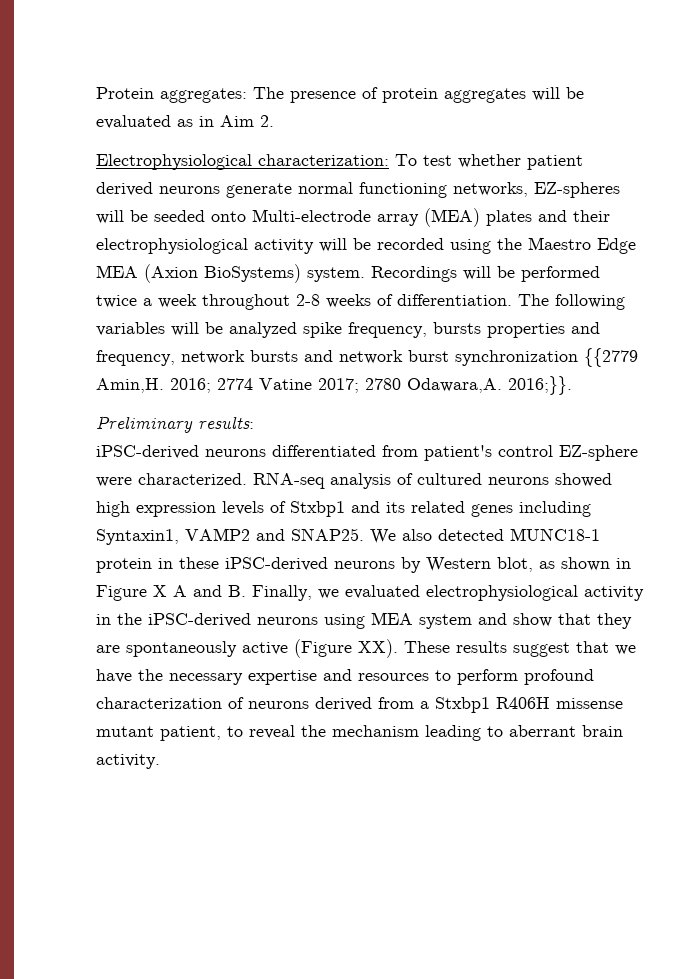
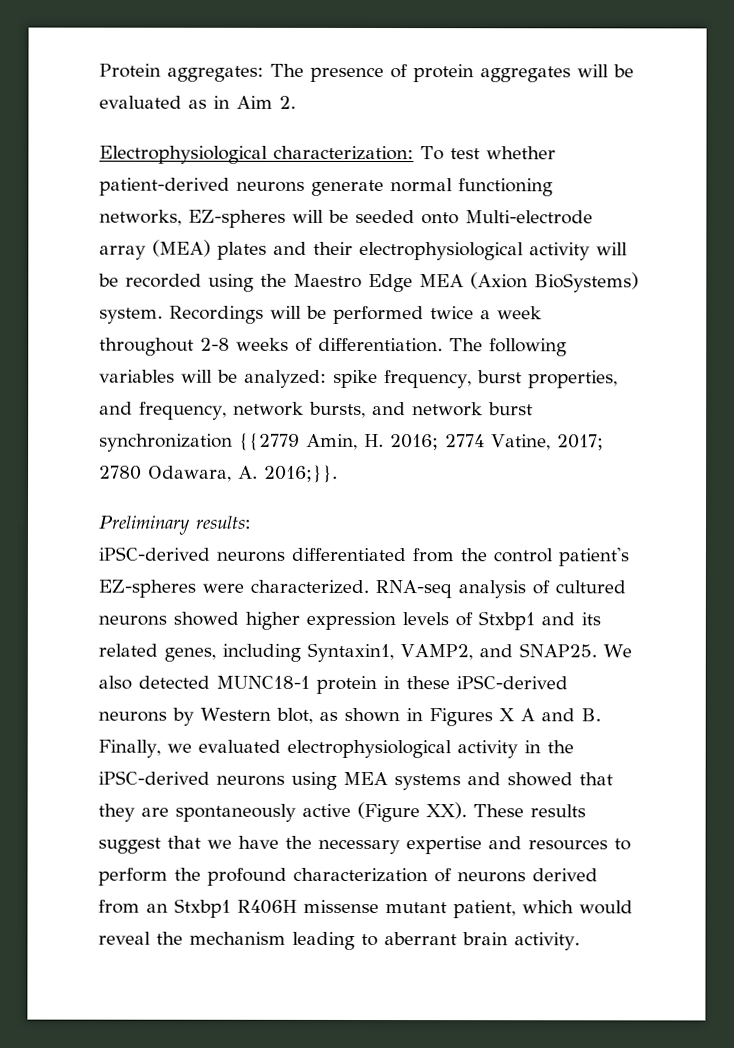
- Electrophysiological characterization: To test whether patient derived neurons generate normal functioning networks, EZ-spheres will be seeded onto Multi-electrode array (MEA) plates and their electrophysiological activity will be recorded using the Maestro Edge MEA (Axion BioSystems) system.
+ Electrophysiological characterization: To test whether patient-derived neurons generate normal functioning networks, EZ-spheres will be seeded onto Multi-electrode array (MEA) plates and their electrophysiological activity will be recorded using the Maestro Edge MEA (Axion BioSystems) system.
- The following variables will be analyzed spike frequency, bursts properties and frequency, network bursts and network burst synchronization {{2779 Amin,H. 2016; 2774 Vatine 2017; 2780 Odawara,A. 2016;}}.
+ The following variables will be analyzed: spike frequency, burst properties, and frequency, network bursts, and network burst synchronization {{2779 Amin, H. 2016; 2774 Vatine, 2017; 2780 Odawara, A. 2016;}}.
- iPSC-derived neurons differentiated from patient's control EZ-sphere were characterized.
+ iPSC-derived neurons differentiated from the control patient's EZ-spheres were characterized.
- RNA-seq analysis of cultured neurons showed high expression levels of Stxbp1 and its related genes including Syntaxin1, VAMP2 and SNAP25.
+ RNA-seq analysis of cultured neurons showed higher expression levels of Stxbp1 and its related genes, including Syntaxin1, VAMP2, and SNAP25.
- We also detected MUNC18-1 protein in these iPSC-derived neurons by Western blot, as shown in Figure X A and B. Finally, we evaluated electrophysiological activity in the iPSC-derived neurons using MEA system and show that they are spontaneously active (Figure XX). These results suggest that we have the necessary expertise and resources to perform profound characterization of neurons derived from a Stxbp1 R406H missense mutant patient, to reveal the mechanism leading to aberrant brain activity.
+ We also detected MUNC18-1 protein in these iPSC-derived neurons by Western blot, as shown in Figures X A and B. Finally, we evaluated electrophysiological activity in the iPSC-derived neurons using MEA systems and showed that they are spontaneously active (Figure XX). These results suggest that we have the necessary expertise and resources to perform the profound characterization of neurons derived from an Stxbp1 R406H missense mutant patient, which would reveal the mechanism leading to aberrant brain activity.

